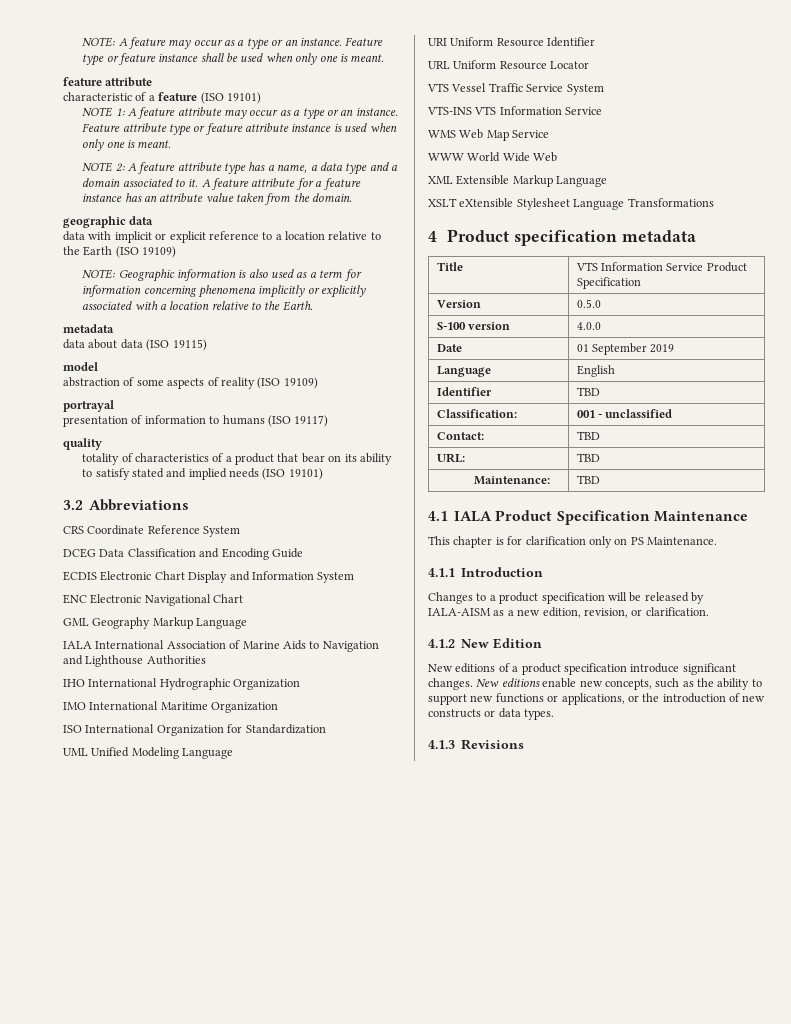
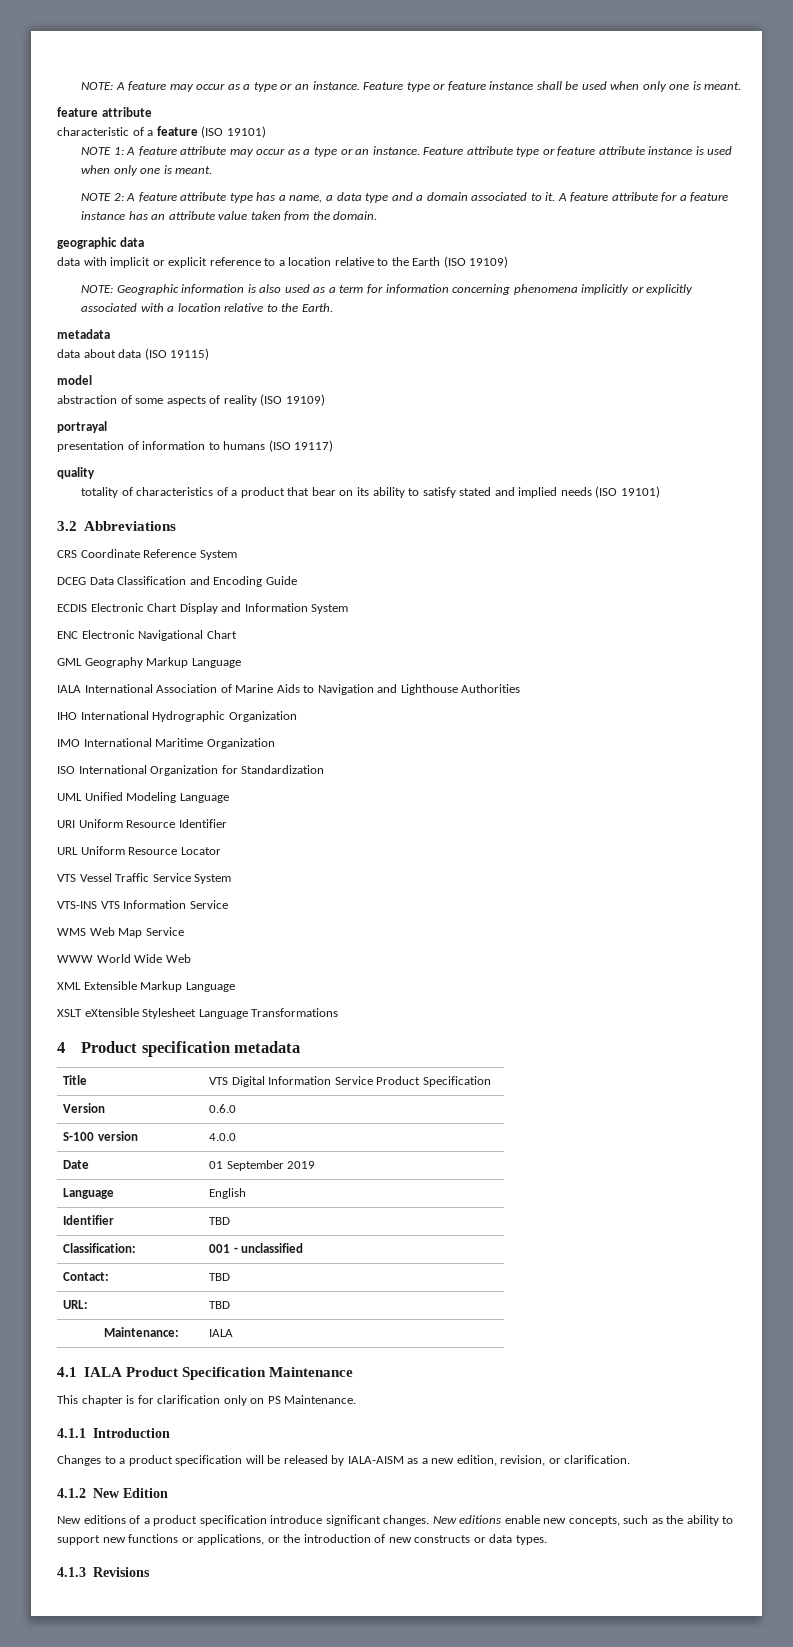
- Title | VTS Information Service Product Specification
+ Title | VTS Digital Information Service Product Specification
- Version | 0.5.0
+ Version | 0.6.0
- Maintenance: | TBD
+ Maintenance: | IALA

